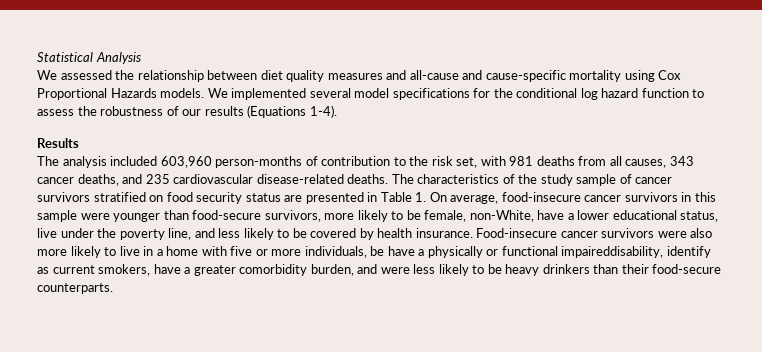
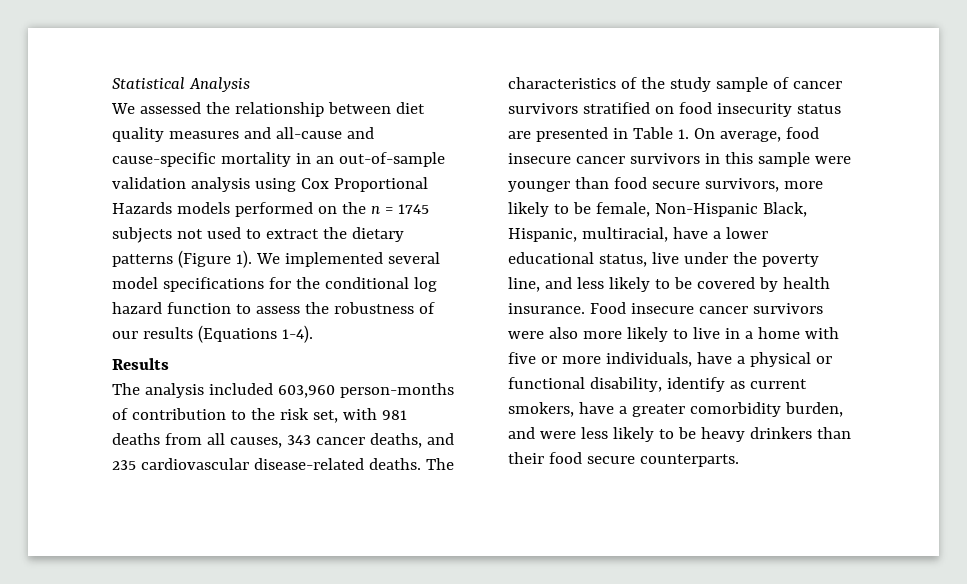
- We assessed the relationship between diet quality measures and all-cause and cause-specific mortality using Cox Proportional Hazards models.
+ We assessed the relationship between diet quality measures and all-cause and cause-specific mortality in an out-of-sample validation analysis using Cox Proportional Hazards models performed on the n = 1745 subjects not used to extract the dietary patterns (Figure 1).
- The characteristics of the study sample of cancer survivors stratified on food security status are presented in Table 1. On average, food-insecure cancer survivors in this sample were younger than food-secure survivors, more likely to be female, non-White, have a lower educational status, live under the poverty line, and less likely to be covered by health insurance.
+ The characteristics of the study sample of cancer survivors stratified on food insecurity status are presented in Table 1. On average, food insecure cancer survivors in this sample were younger than food secure survivors, more likely to be female, Non-Hispanic Black, Hispanic, multiracial, have a lower educational status, live under the poverty line, and less likely to be covered by health insurance.
- Food-insecure cancer survivors were also more likely to live in a home with five or more individuals, be have a physically or functional impaireddisability, identify as current smokers, have a greater comorbidity burden, and were less likely to be heavy drinkers than their food-secure counterparts.
+ Food insecure cancer survivors were also more likely to live in a home with five or more individuals, have a physical or functional disability, identify as current smokers, have a greater comorbidity burden, and were less likely to be heavy drinkers than their food secure counterparts.

